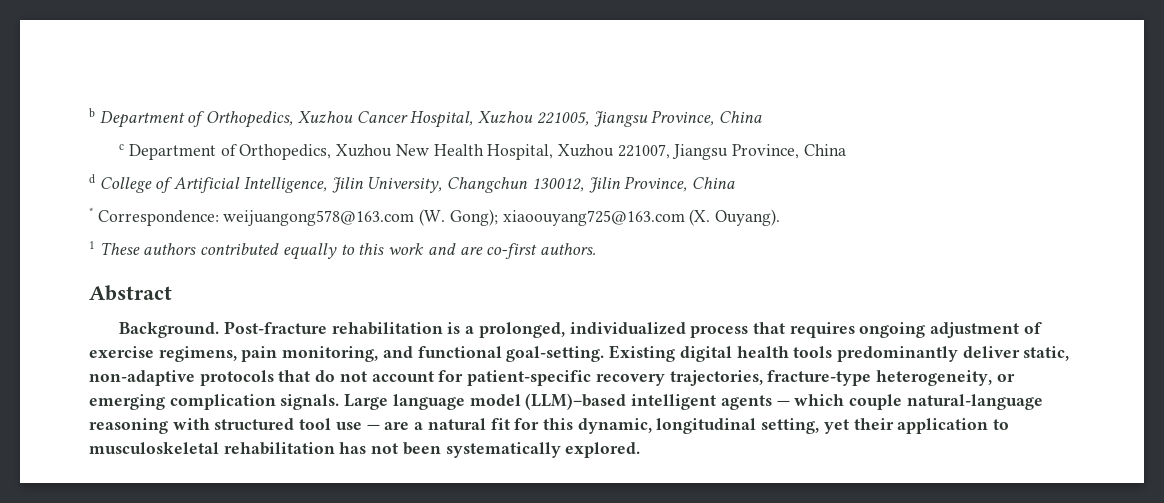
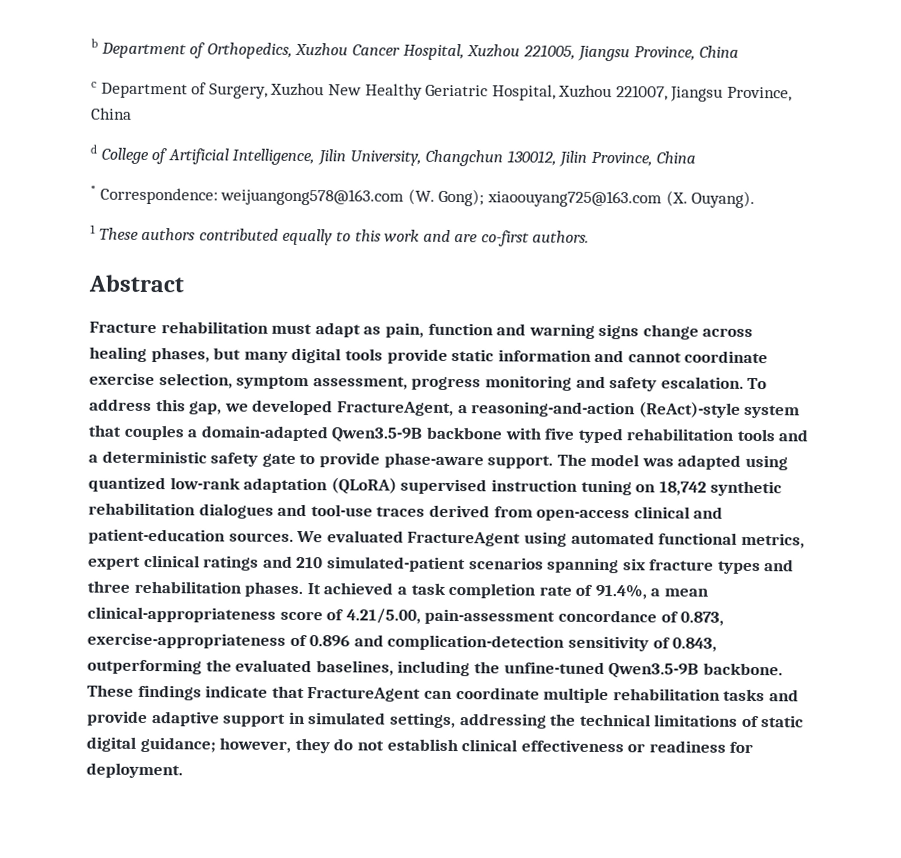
- c Department of Orthopedics, Xuzhou New Health Hospital, Xuzhou 221007, Jiangsu Province, China
+ c Department of Surgery, Xuzhou New Healthy Geriatric Hospital, Xuzhou 221007, Jiangsu Province, China
- Background. Post-fracture rehabilitation is a prolonged, individualized process that requires ongoing adjustment of exercise regimens, pain monitoring, and functional goal-setting. Existing digital health tools predominantly deliver static, non-adaptive protocols that do not account for patient-specific recovery trajectories, fracture-type heterogeneity, or emerging complication signals. Large language model (LLM)–based intelligent agents — which couple natural-language reasoning with structured tool use — are a natural fit for this dynamic, longitudinal setting, yet their application to musculoskeletal rehabilitation has not been systematically explored.
+ Fracture rehabilitation must adapt as pain, function and warning signs change across healing phases, but many digital tools provide static information and cannot coordinate exercise selection, symptom assessment, progress monitoring and safety escalation. To address this gap, we developed FractureAgent, a reasoning-and-action (ReAct)-style system that couples a domain-adapted Qwen3.5-9B backbone with five typed rehabilitation tools and a deterministic safety gate to provide phase-aware support. The model was adapted using quantized low-rank adaptation (QLoRA) supervised instruction tuning on 18,742 synthetic rehabilitation dialogues and tool-use traces derived from open-access clinical and patient-education sources. We evaluated FractureAgent using automated functional metrics, expert clinical ratings and 210 simulated-patient scenarios spanning six fracture types and three rehabilitation phases. It achieved a task completion rate of 91.4%, a mean clinical-appropriateness score of 4.21/5.00, pain-assessment concordance of 0.873, exercise-appropriateness of 0.896 and complication-detection sensitivity of 0.843, outperforming the evaluated baselines, including the unfine-tuned Qwen3.5-9B backbone. These findings indicate that FractureAgent can coordinate multiple rehabilitation tasks and provide adaptive support in simulated settings, addressing the technical limitations of static digital guidance; however, they do not establish clinical effectiveness or readiness for deployment.

